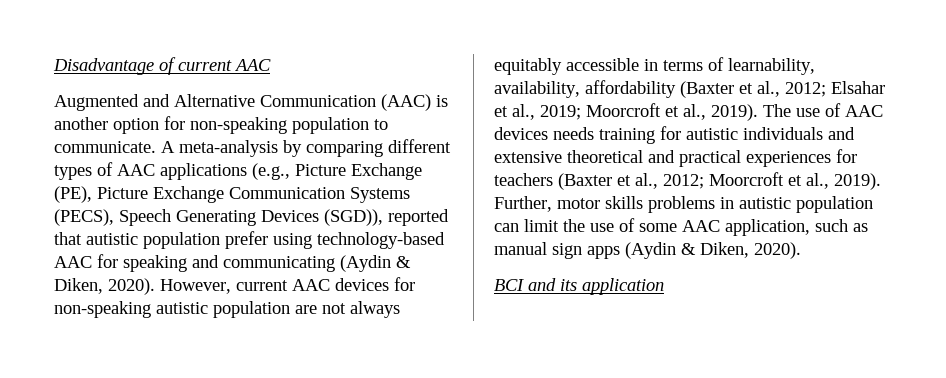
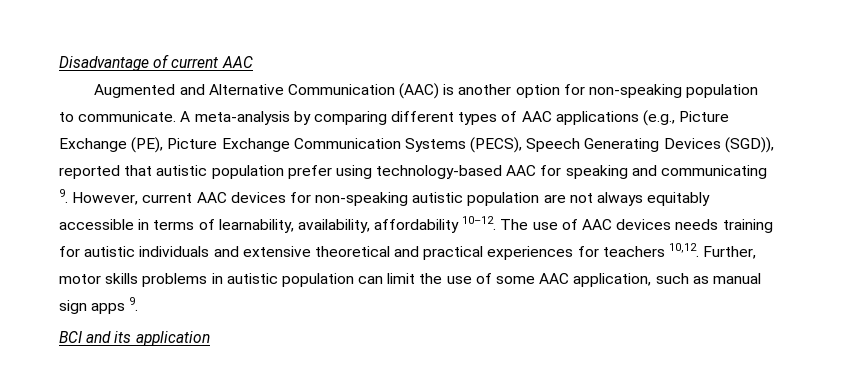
- A meta-analysis by comparing different types of AAC applications (e.g., Picture Exchange (PE), Picture Exchange Communication Systems (PECS), Speech Generating Devices (SGD)), reported that autistic population prefer using technology-based AAC for speaking and communicating (Aydin & Diken, 2020). However, current AAC devices for non-speaking autistic population are not always equitably accessible in terms of learnability, availability, affordability (Baxter et al., 2012; Elsahar et al., 2019; Moorcroft et al., 2019).
+ A meta-analysis by comparing different types of AAC applications (e.g., Picture Exchange (PE), Picture Exchange Communication Systems (PECS), Speech Generating Devices (SGD)), reported that autistic population prefer using technology-based AAC for speaking and communicating 9. However, current AAC devices for non-speaking autistic population are not always equitably accessible in terms of learnability, availability, affordability 10–12.
- The use of AAC devices needs training for autistic individuals and extensive theoretical and practical experiences for teachers (Baxter et al., 2012; Moorcroft et al., 2019).
+ The use of AAC devices needs training for autistic individuals and extensive theoretical and practical experiences for teachers 10,12.
- Further, motor skills problems in autistic population can limit the use of some AAC application, such as manual sign apps (Aydin & Diken, 2020).
+ Further, motor skills problems in autistic population can limit the use of some AAC application, such as manual sign apps 9.

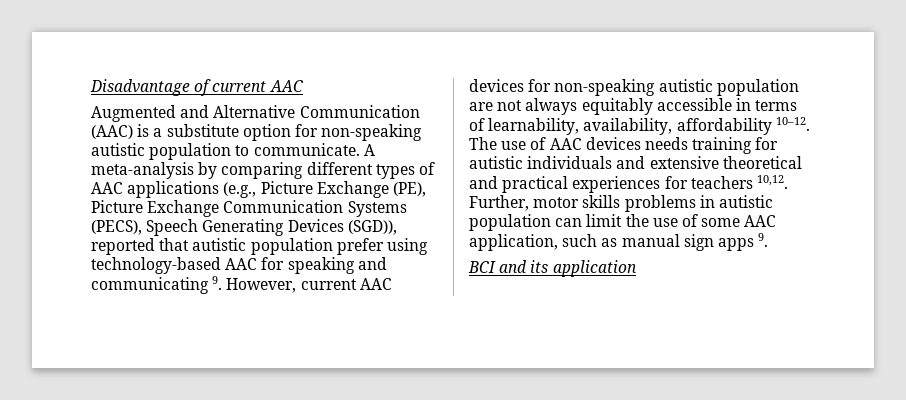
- Augmented and Alternative Communication (AAC) is another option for non-speaking population to communicate.
+ Augmented and Alternative Communication (AAC) is a substitute option for non-speaking autistic population to communicate.

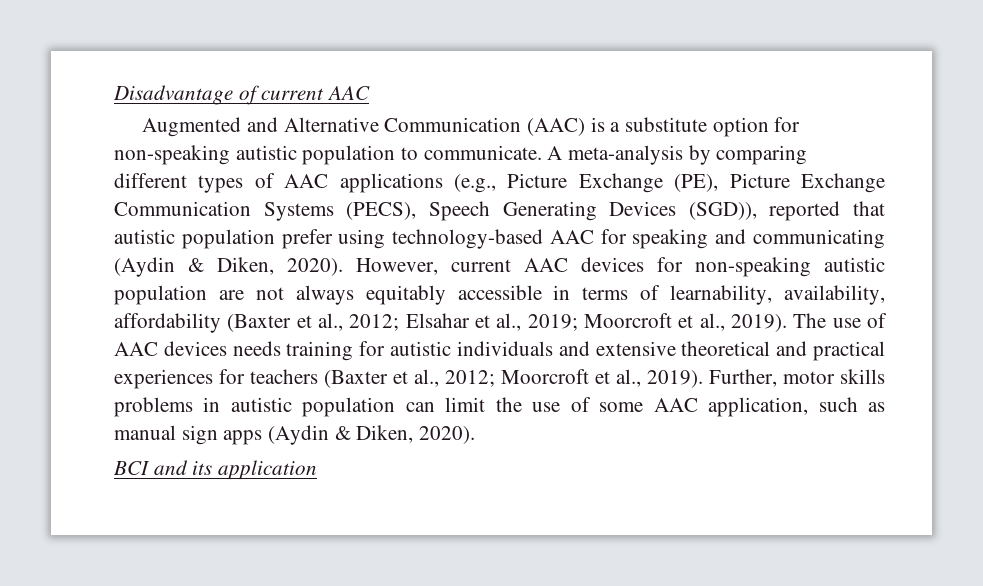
- A meta-analysis by comparing different types of AAC applications (e.g., Picture Exchange (PE), Picture Exchange Communication Systems (PECS), Speech Generating Devices (SGD)), reported that autistic population prefer using technology-based AAC for speaking and communicating 9. However, current AAC devices for non-speaking autistic population are not always equitably accessible in terms of learnability, availability, affordability 10–12.
+ A meta-analysis by comparing different types of AAC applications (e.g., Picture Exchange (PE), Picture Exchange Communication Systems (PECS), Speech Generating Devices (SGD)), reported that autistic population prefer using technology-based AAC for speaking and communicating (Aydin & Diken, 2020). However, current AAC devices for non-speaking autistic population are not always equitably accessible in terms of learnability, availability, affordability (Baxter et al., 2012; Elsahar et al., 2019; Moorcroft et al., 2019).
- The use of AAC devices needs training for autistic individuals and extensive theoretical and practical experiences for teachers 10,12.
+ The use of AAC devices needs training for autistic individuals and extensive theoretical and practical experiences for teachers (Baxter et al., 2012; Moorcroft et al., 2019).
- Further, motor skills problems in autistic population can limit the use of some AAC application, such as manual sign apps 9.
+ Further, motor skills problems in autistic population can limit the use of some AAC application, such as manual sign apps (Aydin & Diken, 2020).

